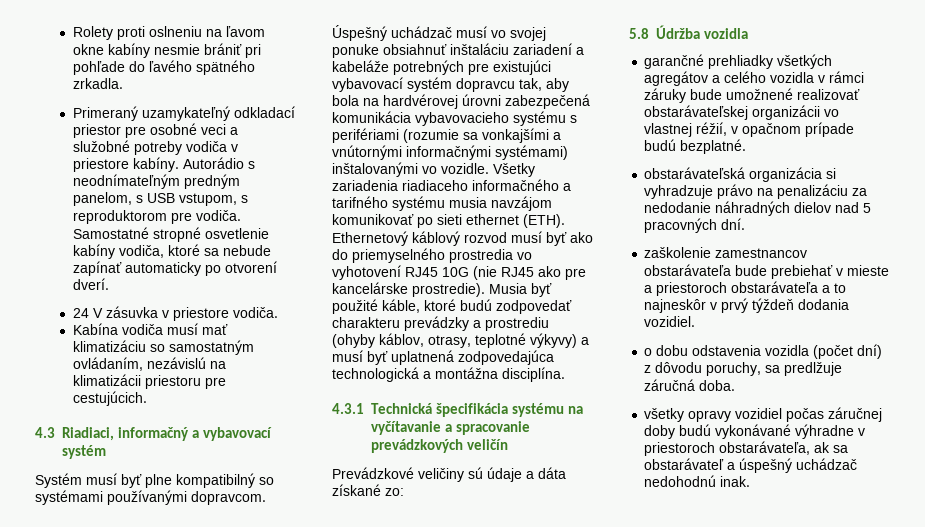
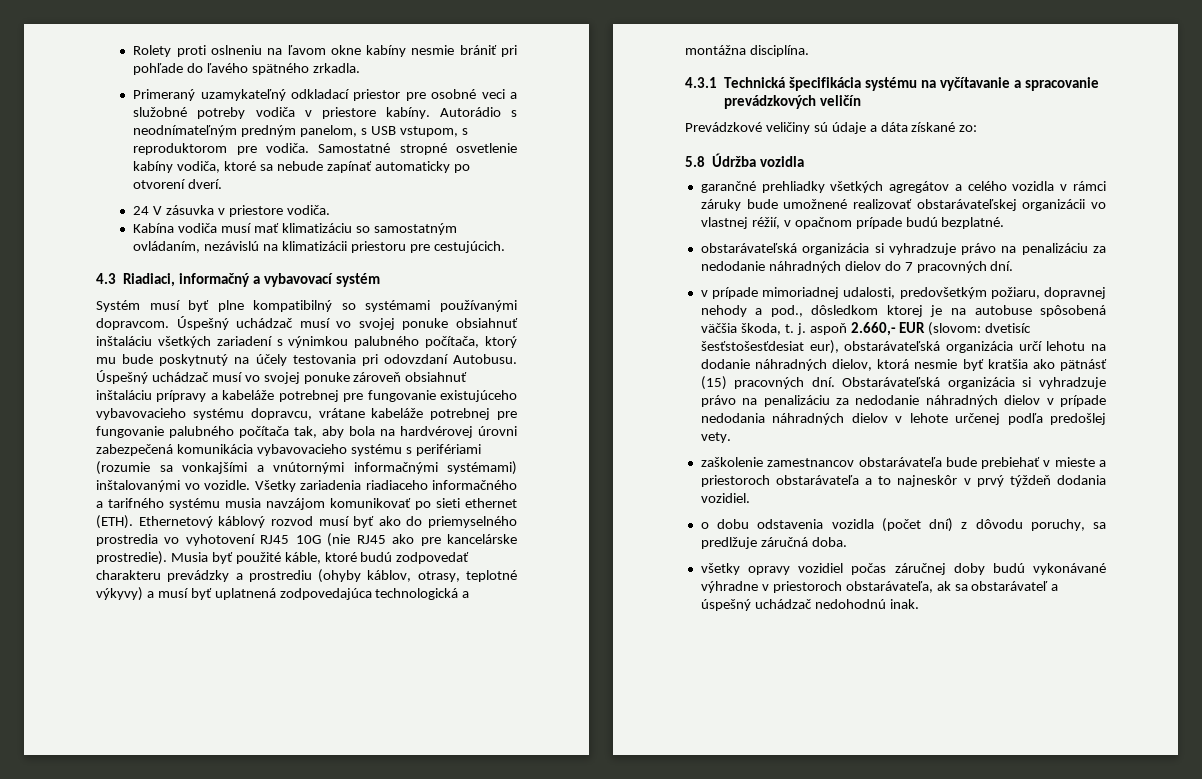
- Úspešný uchádzač musí vo svojej ponuke obsiahnuť inštaláciu zariadení a kabeláže potrebných pre existujúci vybavovací systém dopravcu tak, aby bola na hardvérovej úrovni zabezpečená komunikácia vybavovacieho systému s perifériami (rozumie sa vonkajšími a vnútornými informačnými systémami) inštalovanými vo vozidle.
+ Úspešný uchádzač musí vo svojej ponuke obsiahnuť inštaláciu všetkých zariadení s výnimkou palubného počítača, ktorý mu bude poskytnutý na účely testovania pri odovzdaní Autobusu. Úspešný uchádzač musí vo svojej ponuke zároveň obsiahnuť inštaláciu prípravy a kabeláže potrebnej pre fungovanie existujúceho vybavovacieho systému dopravcu, vrátane kabeláže potrebnej pre fungovanie palubného počítača tak, aby bola na hardvérovej úrovni zabezpečená komunikácia vybavovacieho systému s perifériami (rozumie sa vonkajšími a vnútornými informačnými systémami) inštalovanými vo vozidle.
- obstarávateľská organizácia si vyhradzuje právo na penalizáciu za nedodanie náhradných dielov nad 5 pracovných dní.
+ obstarávateľská organizácia si vyhradzuje právo na penalizáciu za nedodanie náhradných dielov do 7 pracovných dní.
+ v prípade mimoriadnej udalosti, predovšetkým požiaru, dopravnej nehody a pod., dôsledkom ktorej je na autobuse spôsobená väčšia škoda, t. j. aspoň 2.660,- EUR (slovom: dvetisíc šesťstošesťdesiat eur), obstarávateľská organizácia určí lehotu na dodanie náhradných dielov, ktorá nesmie byť kratšia ako pätnásť (15) pracovných dní. Obstarávateľská organizácia si vyhradzuje právo na penalizáciu za nedodanie náhradných dielov v prípade nedodania náhradných dielov v lehote určenej podľa predošlej vety.

